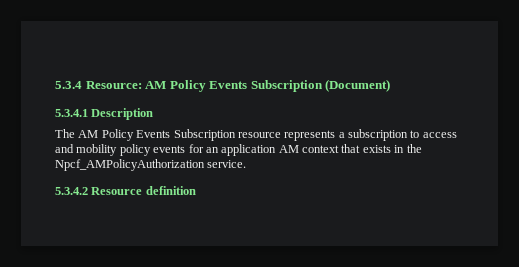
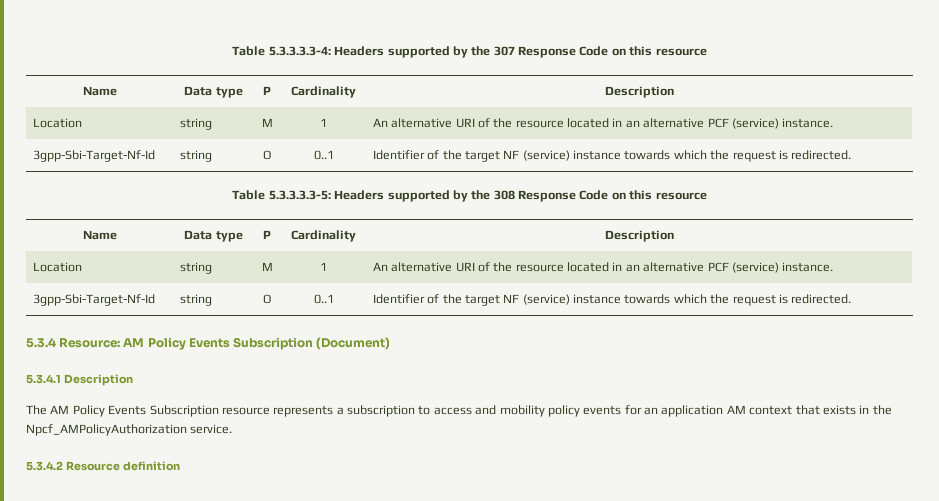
+ Table 5.3.3.3.3-4: Headers supported by the 307 Response Code on this resource
+ Name | Data type | P | Cardinality | Description
+ Location | string | M | 1 | An alternative URI of the resource located in an alternative PCF (service) instance.
+ 3gpp-Sbi-Target-Nf-Id | string | O | 0..1 | Identifier of the target NF (service) instance towards which the request is redirected.
+ Table 5.3.3.3.3-5: Headers supported by the 308 Response Code on this resource
+ Name | Data type | P | Cardinality | Description
+ Location | string | M | 1 | An alternative URI of the resource located in an alternative PCF (service) instance.
+ 3gpp-Sbi-Target-Nf-Id | string | O | 0..1 | Identifier of the target NF (service) instance towards which the request is redirected.

